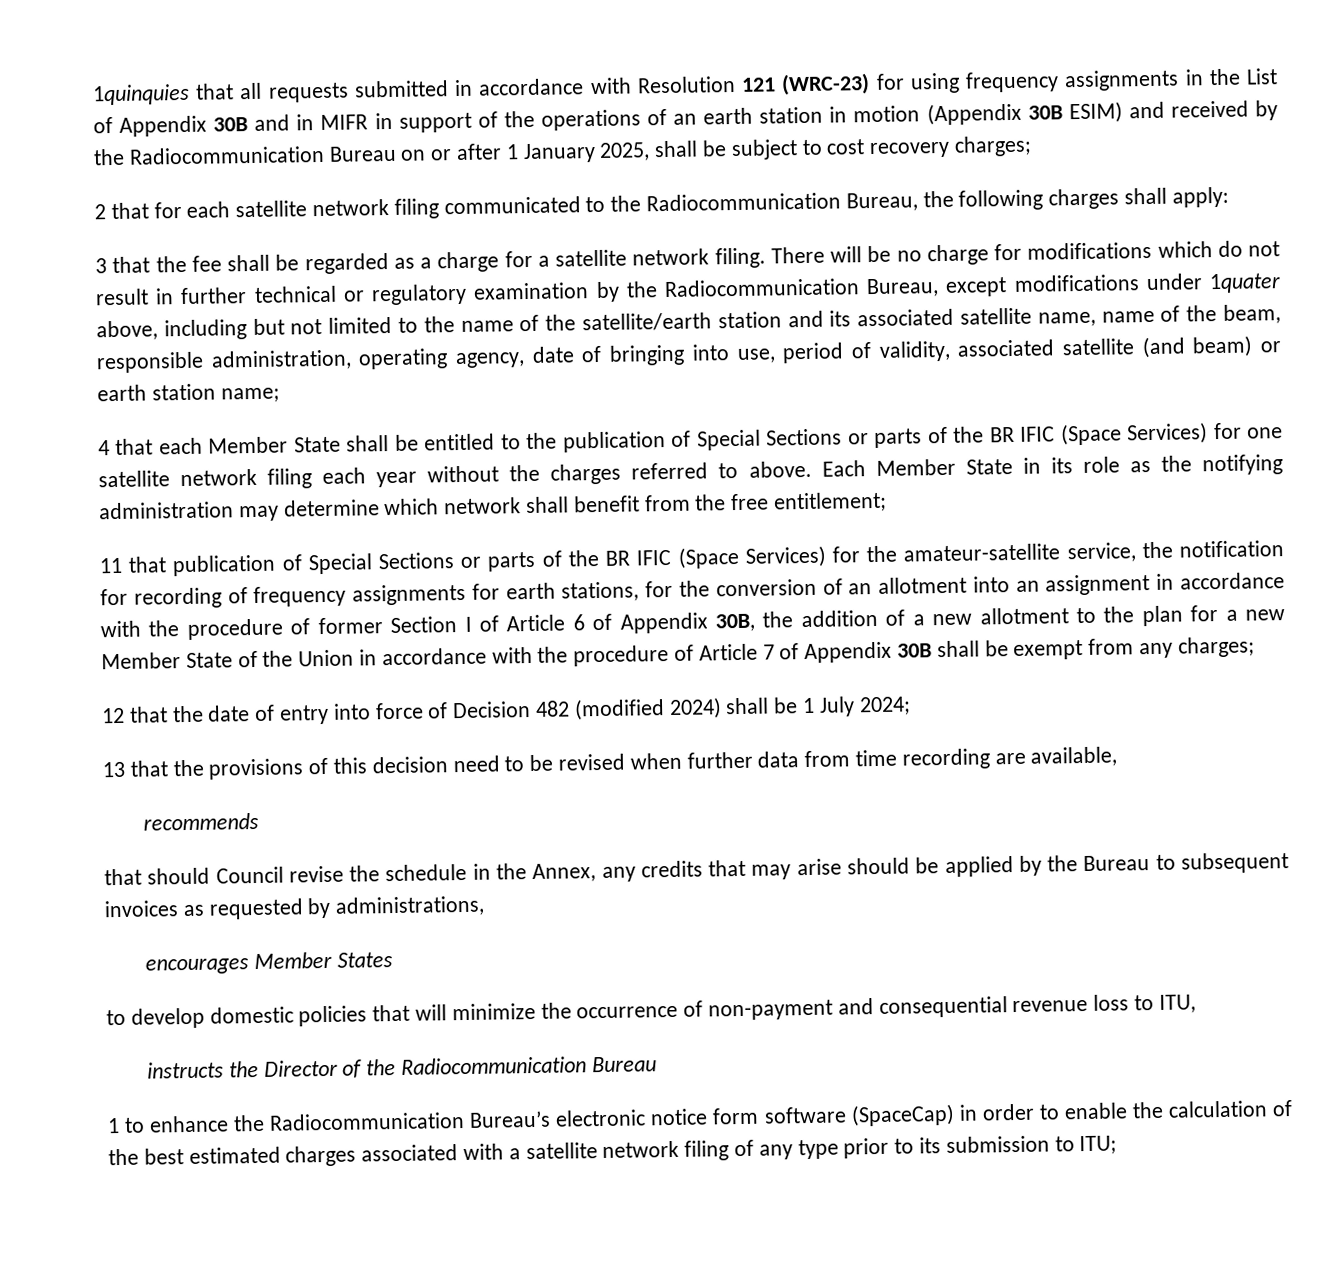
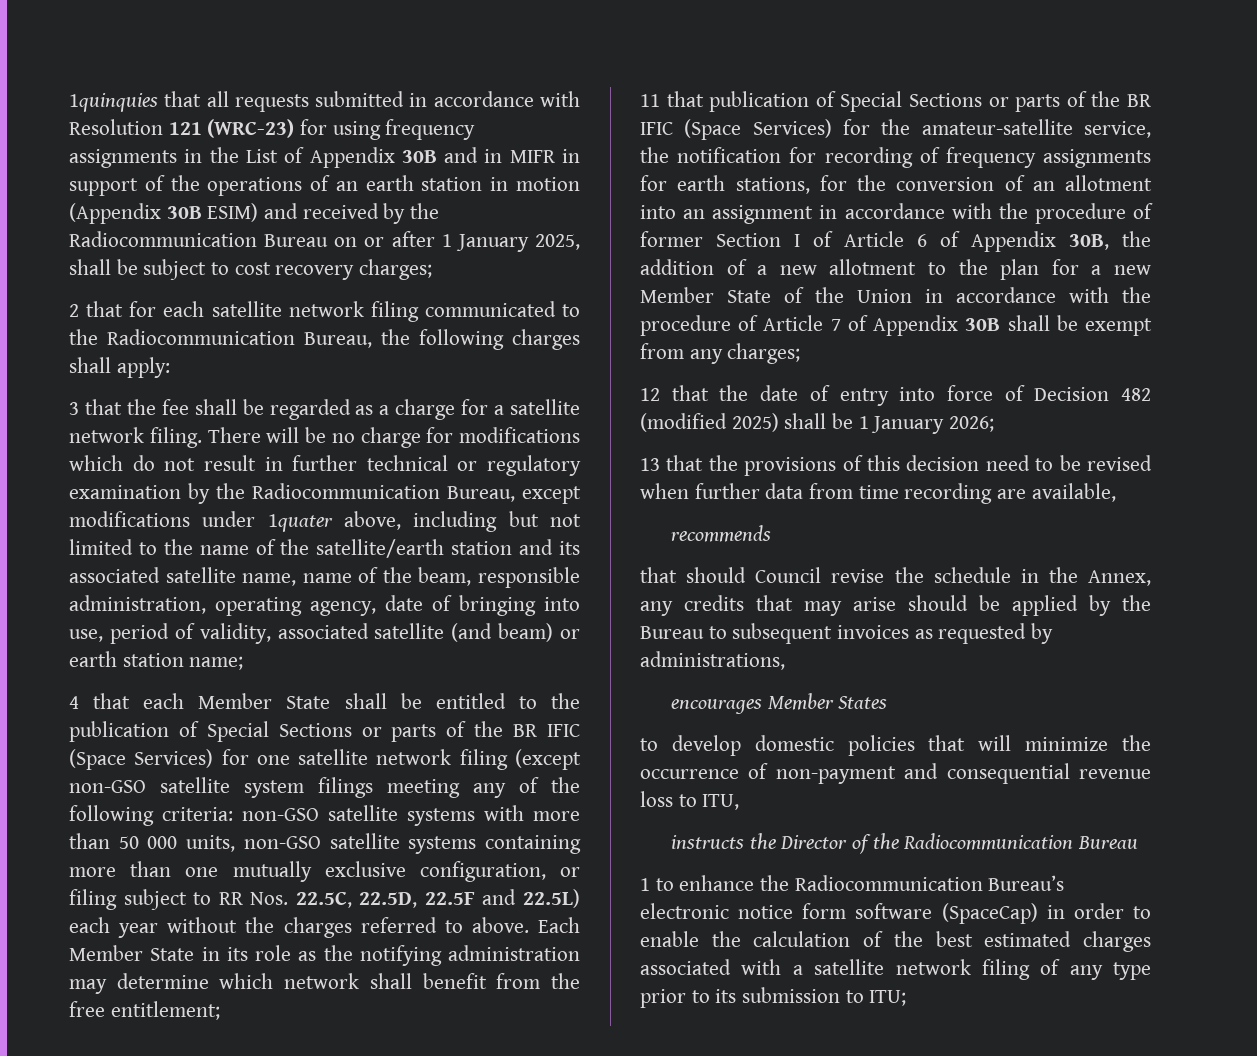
- 4 that each Member State shall be entitled to the publication of Special Sections or parts of the BR IFIC (Space Services) for one satellite network filing each year without the charges referred to above.
+ 4 that each Member State shall be entitled to the publication of Special Sections or parts of the BR IFIC (Space Services) for one satellite network filing (except non-GSO satellite system filings meeting any of the following criteria: non-GSO satellite systems with more than 50 000 units, non-GSO satellite systems containing more than one mutually exclusive configuration, or filing subject to RR Nos. 22.5C, 22.5D, 22.5F and 22.5L) each year without the charges referred to above.
- 12 that the date of entry into force of Decision 482 (modified 2024) shall be 1 July 2024;
+ 12 that the date of entry into force of Decision 482 (modified 2025) shall be 1 January 2026;

